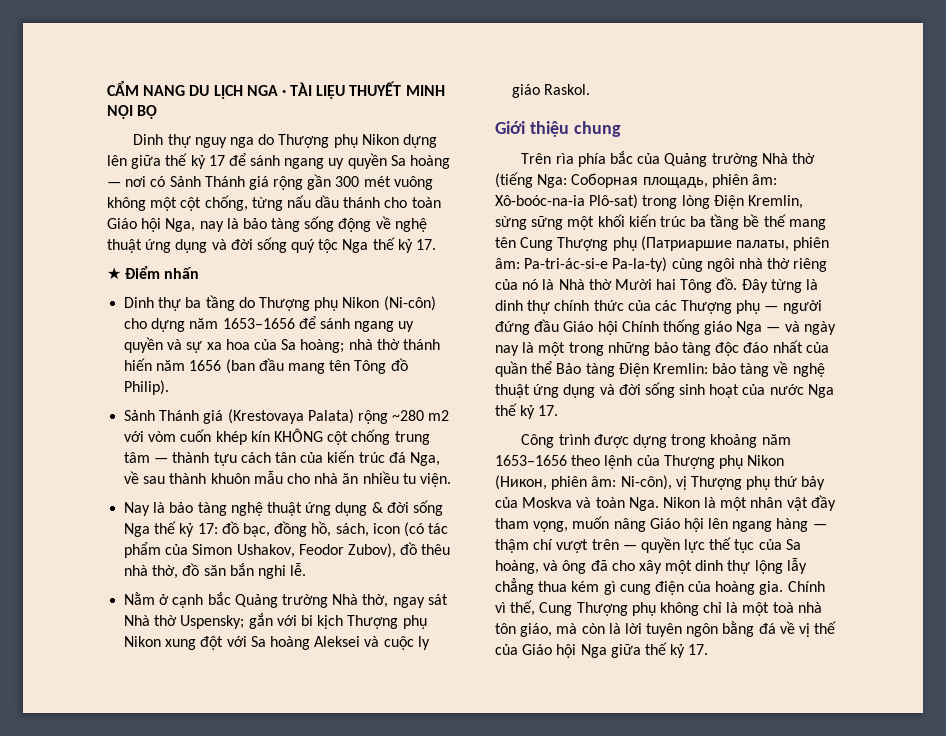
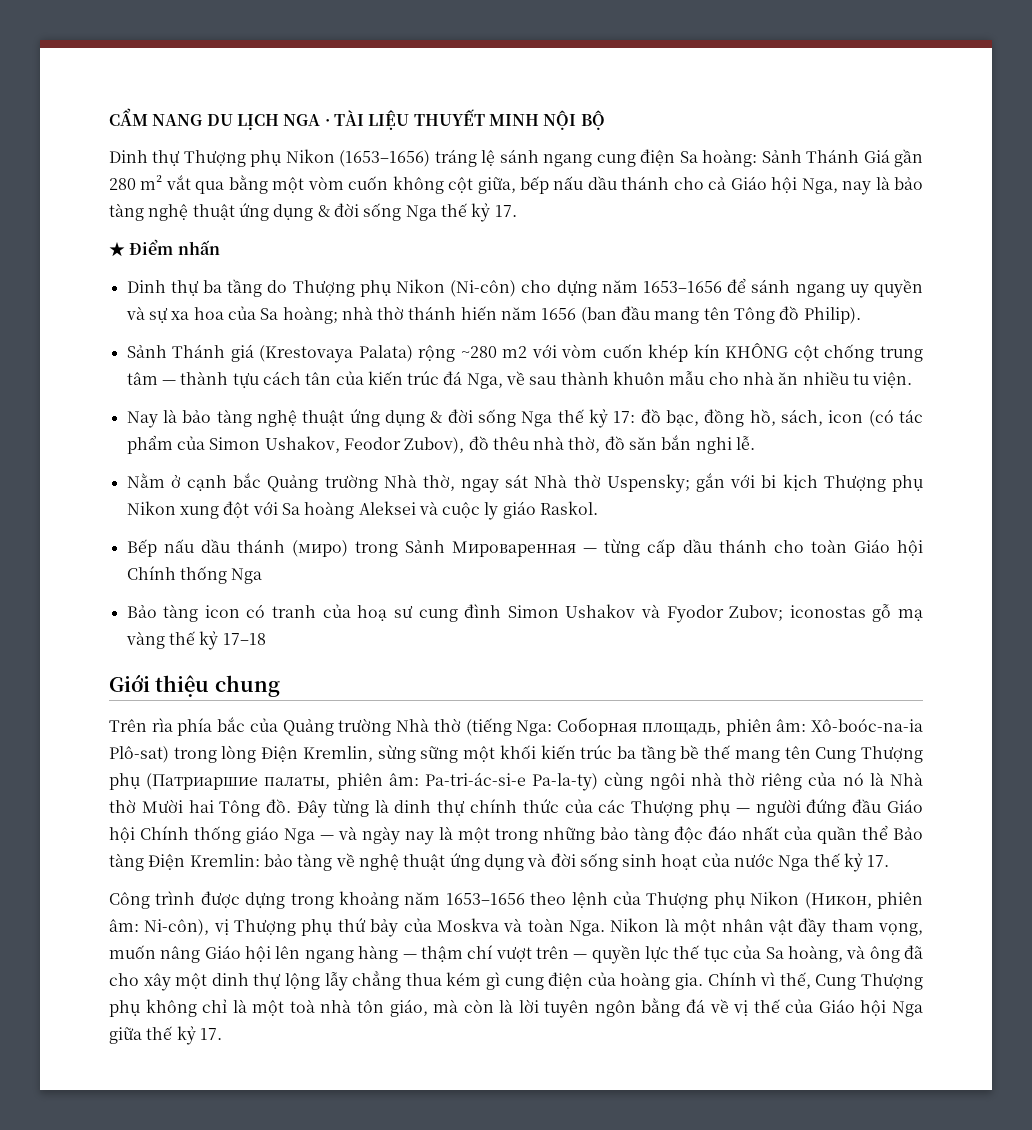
- Dinh thự nguy nga do Thượng phụ Nikon dựng lên giữa thế kỷ 17 để sánh ngang uy quyền Sa hoàng — nơi có Sảnh Thánh giá rộng gần 300 mét vuông không một cột chống, từng nấu dầu thánh cho toàn Giáo hội Nga, nay là bảo tàng sống động về nghệ thuật ứng dụng và đời sống quý tộc Nga thế kỷ 17.
+ Dinh thự Thượng phụ Nikon (1653–1656) tráng lệ sánh ngang cung điện Sa hoàng: Sảnh Thánh Giá gần 280 m² vắt qua bằng một vòm cuốn không cột giữa, bếp nấu dầu thánh cho cả Giáo hội Nga, nay là bảo tàng nghệ thuật ứng dụng & đời sống Nga thế kỷ 17.
+ Bếp nấu dầu thánh (миро) trong Sảnh Мироваренная — từng cấp dầu thánh cho toàn Giáo hội Chính thống Nga
+ Bảo tàng icon có tranh của hoạ sư cung đình Simon Ushakov và Fyodor Zubov; iconostas gỗ mạ vàng thế kỷ 17–18

